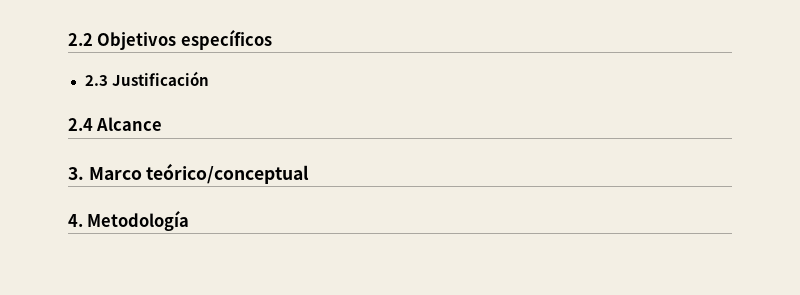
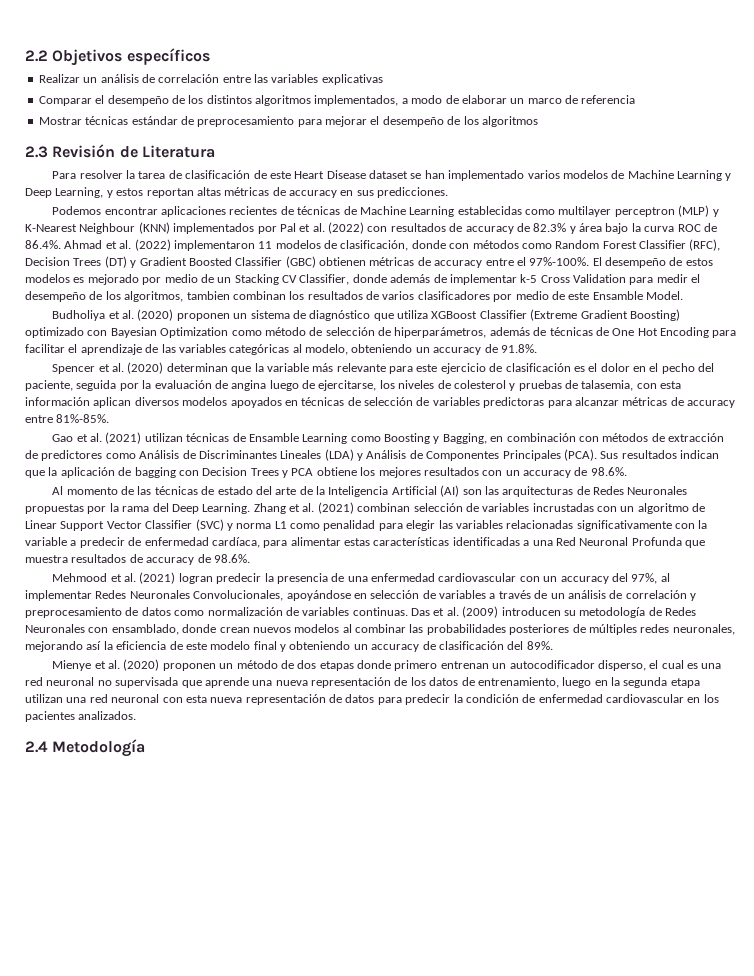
- 2.3 Justificación
- 2.4 Alcance
- 3. Marco teórico/conceptual
- 4. Metodología
+ Realizar un análisis de correlación entre las variables explicativas
+ Comparar el desempeño de los distintos algoritmos implementados, a modo de elaborar un marco de referencia
+ Mostrar técnicas estándar de preprocesamiento para mejorar el desempeño de los algoritmos
+ 2.3 Revisión de Literatura
+ Para resolver la tarea de clasificación de este Heart Disease dataset se han implementado varios modelos de Machine Learning y Deep Learning, y estos reportan altas métricas de accuracy en sus predicciones.
+ Podemos encontrar aplicaciones recientes de técnicas de Machine Learning establecidas como multilayer perceptron (MLP) y K-Nearest Neighbour (KNN) implementados por Pal et al. (2022) con resultados de accuracy de 82.3% y área bajo la curva ROC de 86.4%. Ahmad et al. (2022) implementaron 11 modelos de clasificación, donde con métodos como Random Forest Classifier (RFC), Decision Trees (DT) y Gradient Boosted Classifier (GBC) obtienen métricas de accuracy entre el 97%-100%. El desempeño de estos modelos es mejorado por medio de un Stacking CV Classifier, donde además de implementar k-5 Cross Validation para medir el desempeño de los algoritmos, tambien combinan los resultados de varios clasificadores por medio de este Ensamble Model.
+ Budholiya et al. (2020) proponen un sistema de diagnóstico que utiliza XGBoost Classifier (Extreme Gradient Boosting) optimizado con Bayesian Optimization como método de selección de hiperparámetros, además de técnicas de One Hot Encoding para facilitar el aprendizaje de las variables categóricas al modelo, obteniendo un accuracy de 91.8%.
+ Spencer et al. (2020) determinan que la variable más relevante para este ejercicio de clasificación es el dolor en el pecho del paciente, seguida por la evaluación de angina luego de ejercitarse, los niveles de colesterol y pruebas de talasemia, con esta información aplican diversos modelos apoyados en técnicas de selección de variables predictoras para alcanzar métricas de accuracy entre 81%-85%.
+ Gao et al. (2021) utilizan técnicas de Ensamble Learning como Boosting y Bagging, en combinación con métodos de extracción de predictores como Análisis de Discriminantes Lineales (LDA) y Análisis de Componentes Principales (PCA). Sus resultados indican que la aplicación de bagging con Decision Trees y PCA obtiene los mejores resultados con un accuracy de 98.6%.
+ Al momento de las técnicas de estado del arte de la Inteligencia Artificial (AI) son las arquitecturas de Redes Neuronales propuestas por la rama del Deep Learning. Zhang et al. (2021) combinan selección de variables incrustadas con un algoritmo de Linear Support Vector Classifier (SVC) y norma L1 como penalidad para elegir las variables relacionadas significativamente con la variable a predecir de enfermedad cardíaca, para alimentar estas características identificadas a una Red Neuronal Profunda que muestra resultados de accuracy de 98.6%.
+ Mehmood et al. (2021) logran predecir la presencia de una enfermedad cardiovascular con un accuracy del 97%, al implementar Redes Neuronales Convolucionales, apoyándose en selección de variables a través de un análisis de correlación y preprocesamiento de datos como normalización de variables continuas. Das et al. (2009) introducen su metodología de Redes Neuronales con ensamblado, donde crean nuevos modelos al combinar las probabilidades posteriores de múltiples redes neuronales, mejorando así la eficiencia de este modelo final y obteniendo un accuracy de clasificación del 89%.
+ Mienye et al. (2020) proponen un método de dos etapas donde primero entrenan un autocodificador disperso, el cual es una red neuronal no supervisada que aprende una nueva representación de los datos de entrenamiento, luego en la segunda etapa utilizan una red neuronal con esta nueva representación de datos para predecir la condición de enfermedad cardiovascular en los pacientes analizados.
+ 2.4 Metodología

